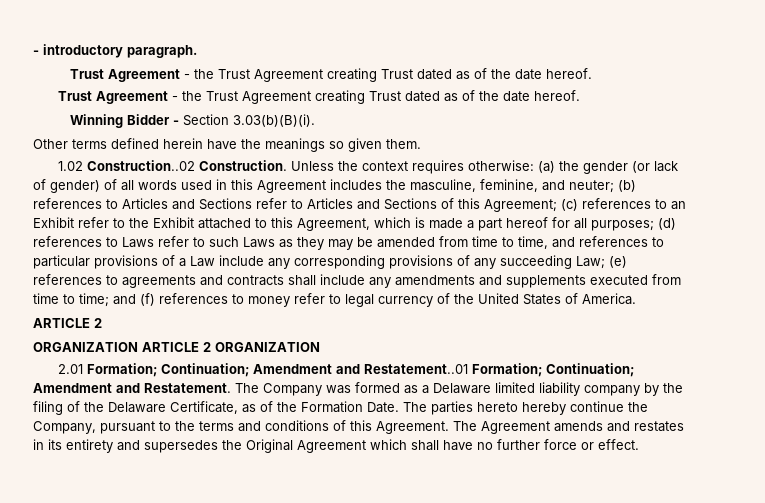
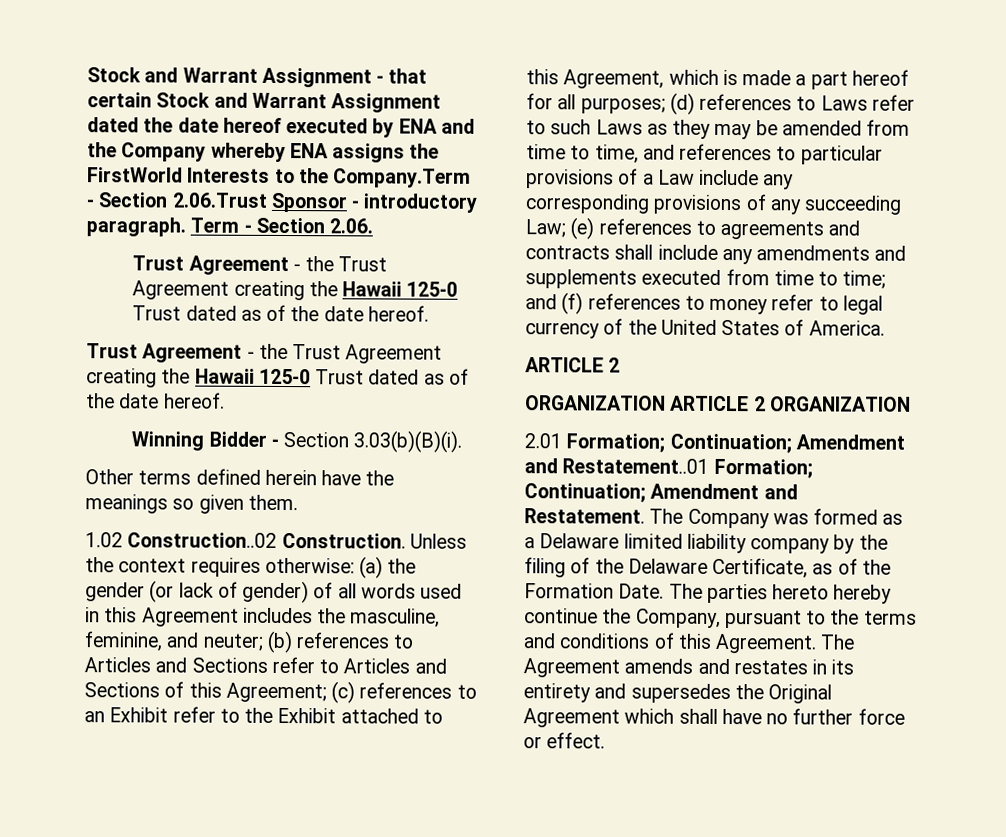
- - introductory paragraph.
- Trust Agreement - the Trust Agreement creating Trust dated as of the date hereof.
- Trust Agreement - the Trust Agreement creating Trust dated as of the date hereof.
+ Stock and Warrant Assignment - that certain Stock and Warrant Assignment dated the date hereof executed by ENA and the Company whereby ENA assigns the FirstWorld Interests to the Company.Term - Section 2.06.Trust Sponsor - introductory paragraph. Term - Section 2.06.
+ Trust Agreement - the Trust Agreement creating the Hawaii 125-0 Trust dated as of the date hereof.
+ Trust Agreement - the Trust Agreement creating the Hawaii 125-0 Trust dated as of the date hereof.

